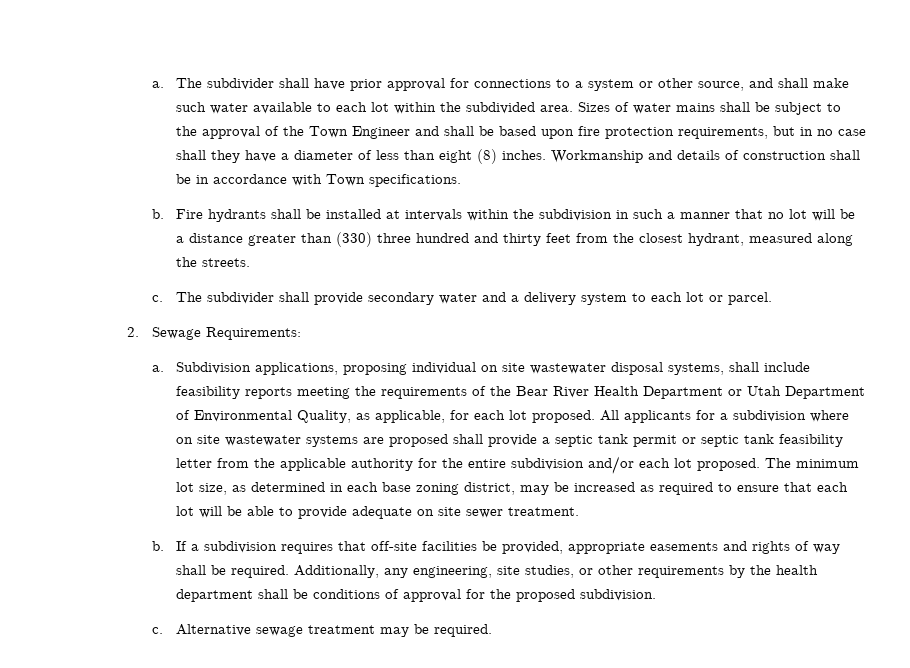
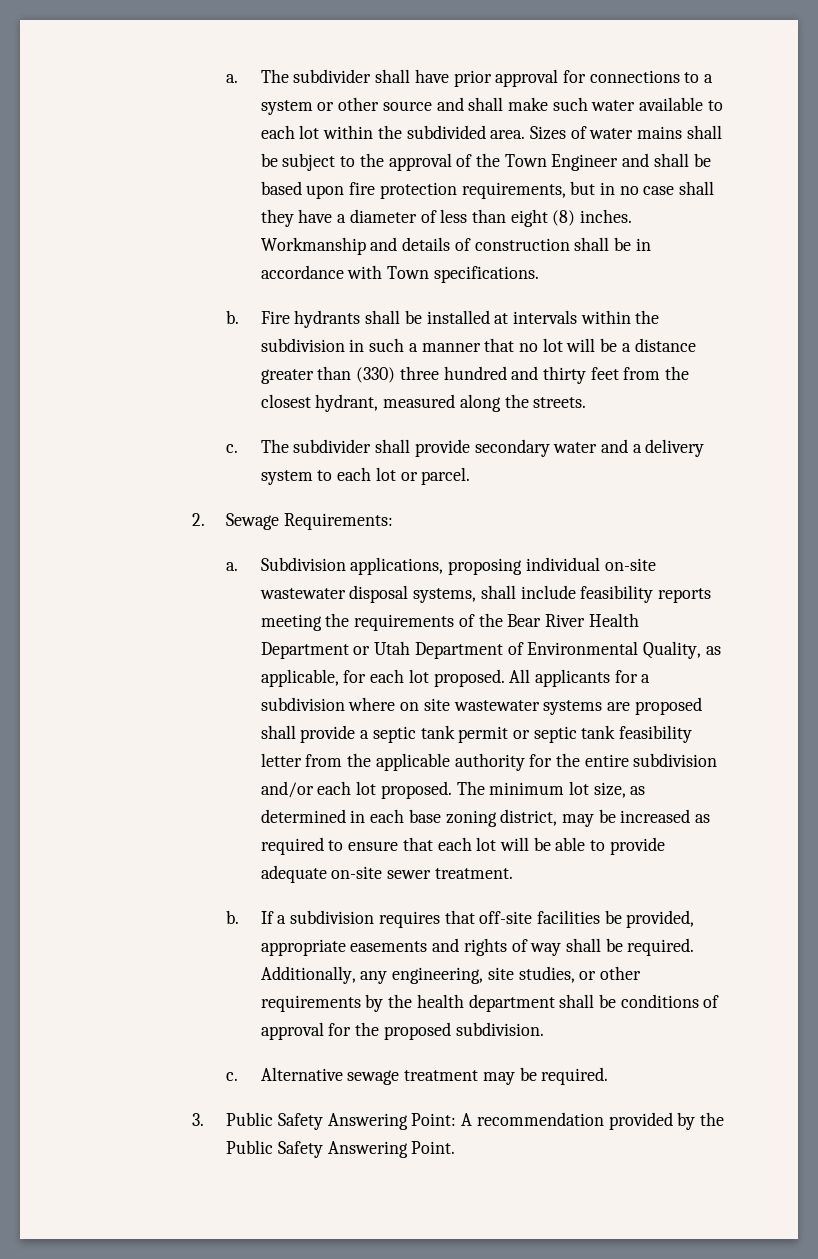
- The subdivider shall have prior approval for connections to a system or other source, and shall make such water available to each lot within the subdivided area.
+ The subdivider shall have prior approval for connections to a system or other source and shall make such water available to each lot within the subdivided area.
- Subdivision applications, proposing individual on site wastewater disposal systems, shall include feasibility reports meeting the requirements of the Bear River Health Department or Utah Department of Environmental Quality, as applicable, for each lot proposed.
+ Subdivision applications, proposing individual on-site wastewater disposal systems, shall include feasibility reports meeting the requirements of the Bear River Health Department or Utah Department of Environmental Quality, as applicable, for each lot proposed.
- The minimum lot size, as determined in each base zoning district, may be increased as required to ensure that each lot will be able to provide adequate on site sewer treatment.
+ The minimum lot size, as determined in each base zoning district, may be increased as required to ensure that each lot will be able to provide adequate on-site sewer treatment.
+ 3. Public Safety Answering Point: A recommendation provided by the Public Safety Answering Point.

